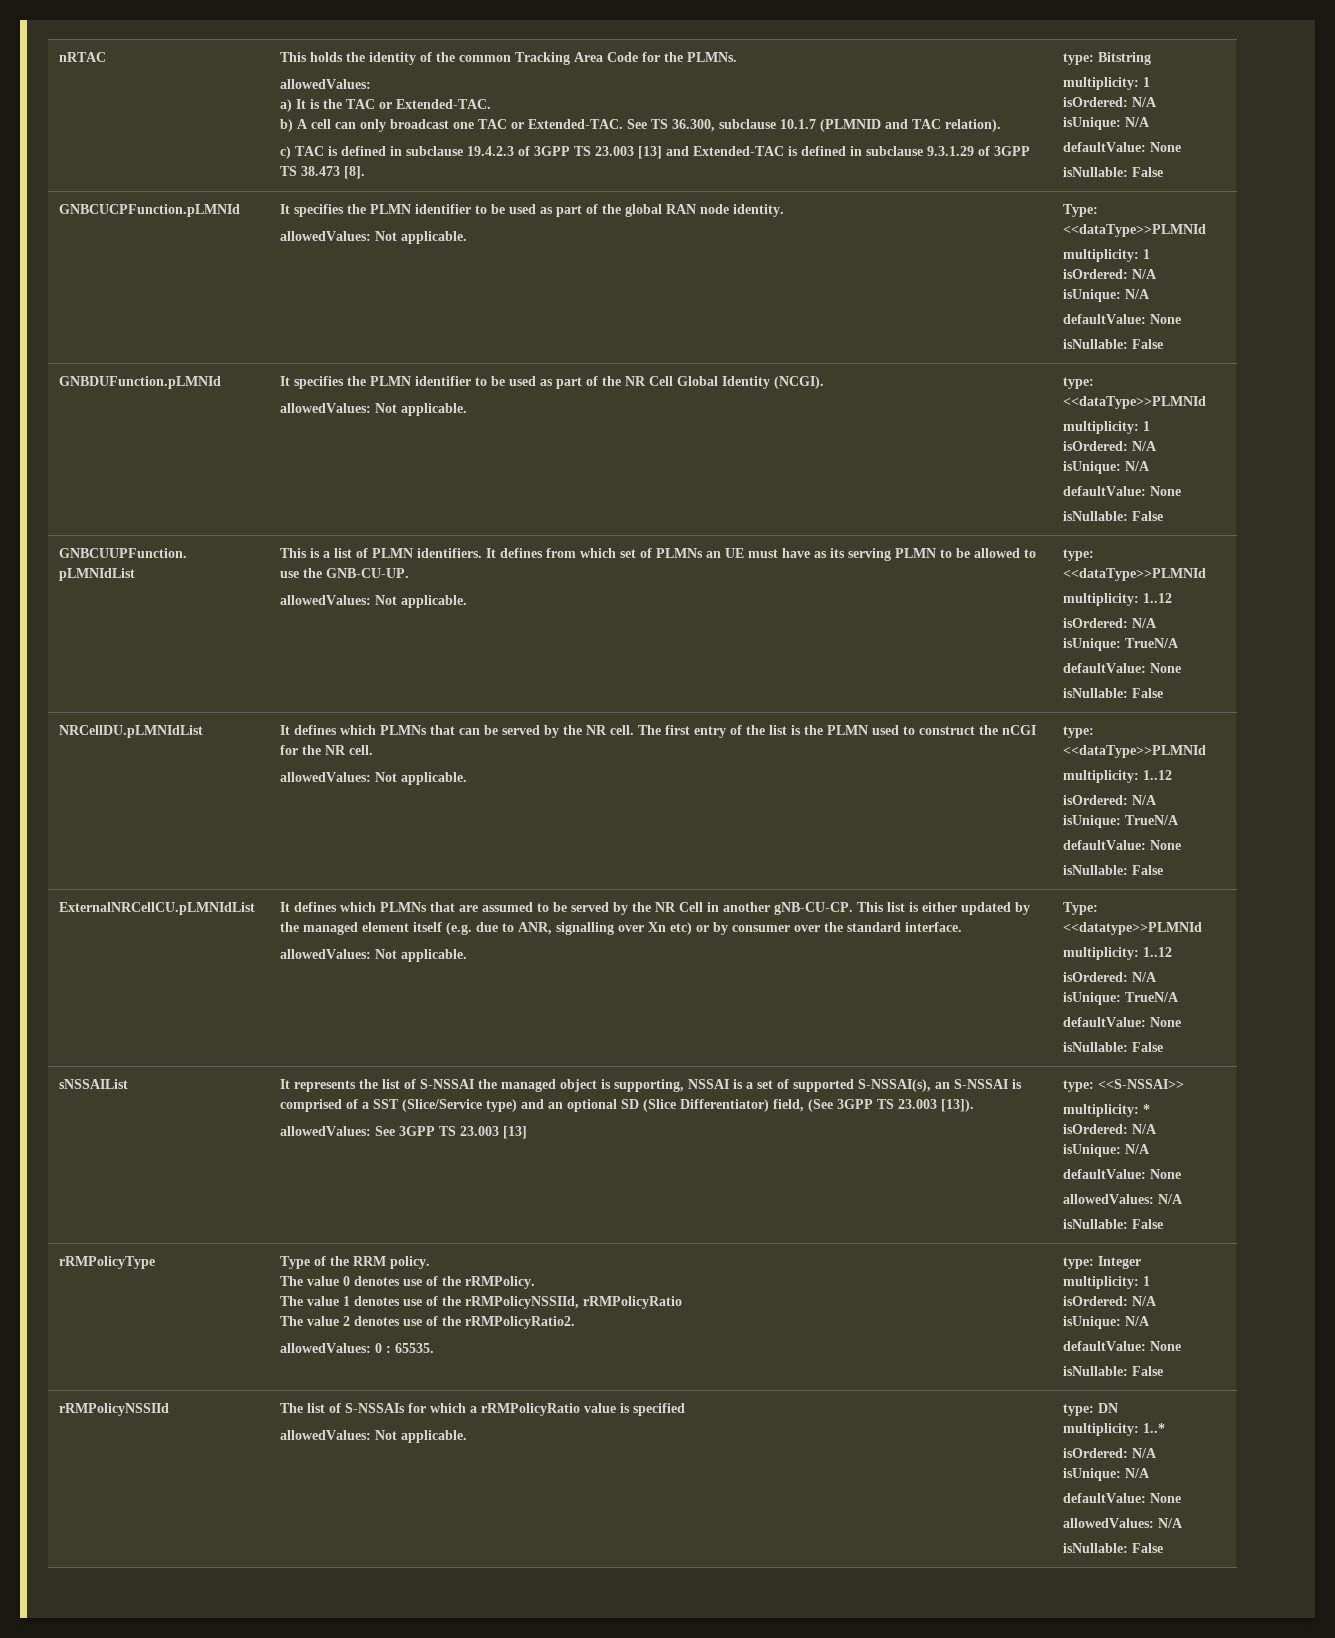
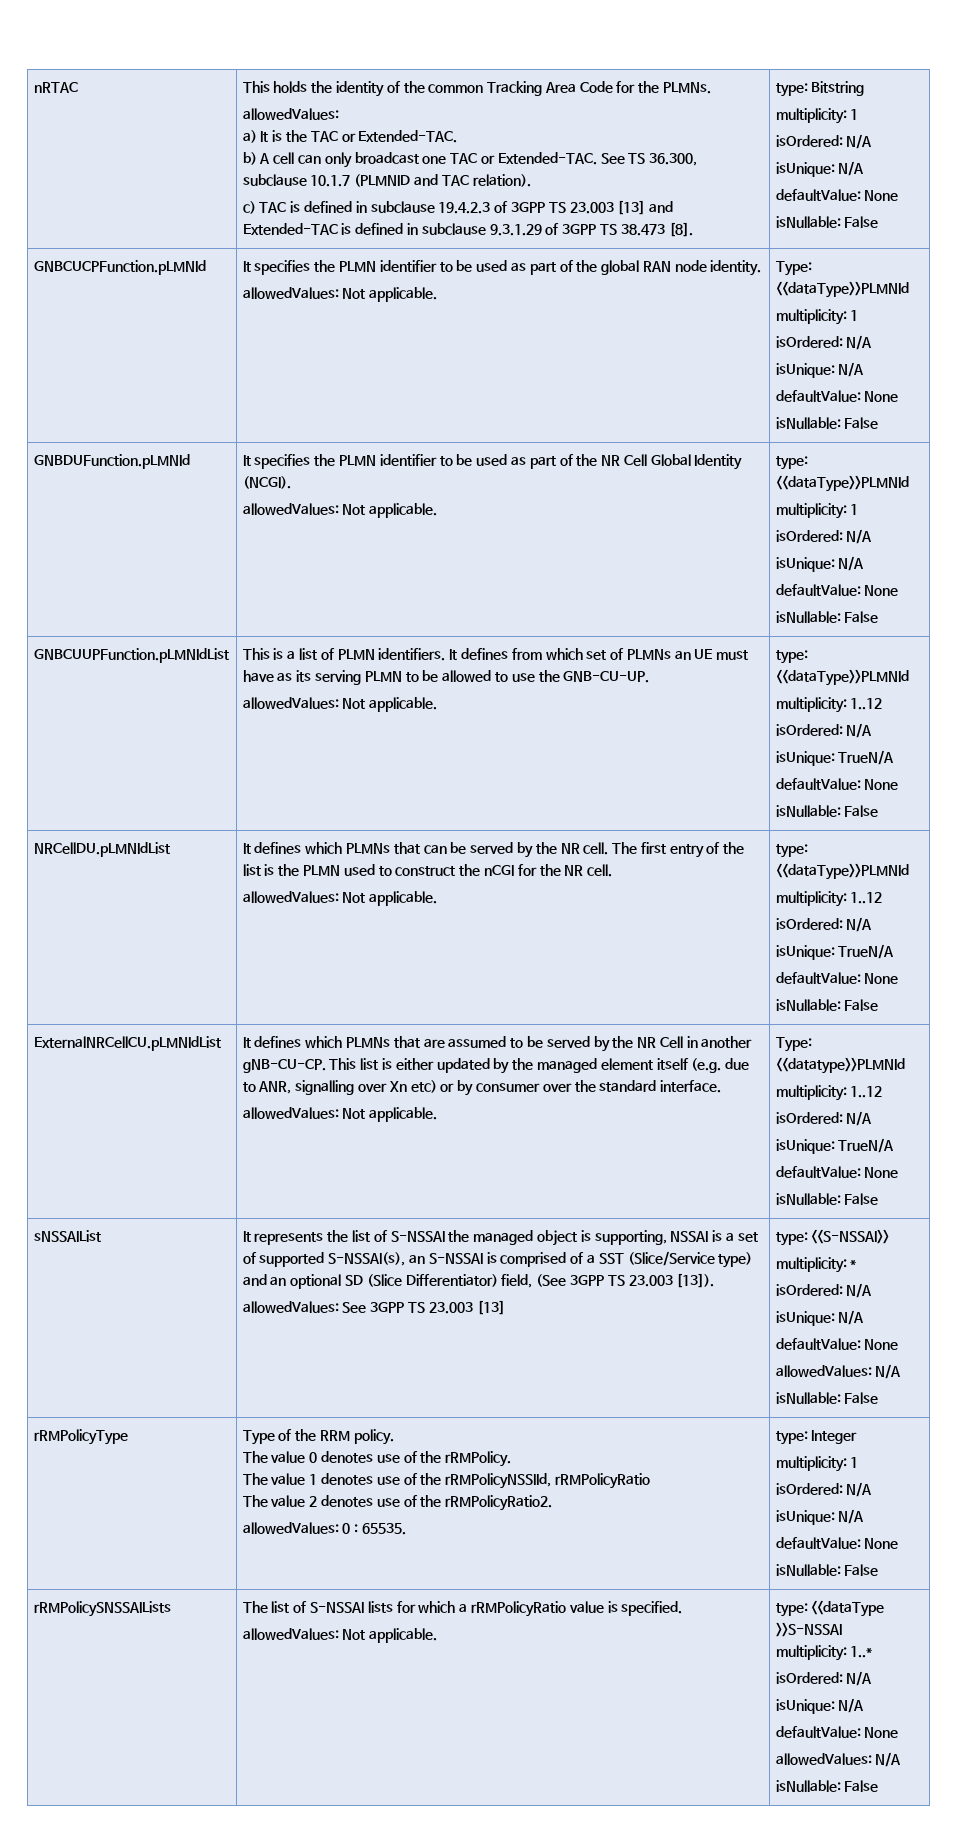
- rRMPolicyNSSIId | The list of S-NSSAIs for which a rRMPolicyRatio value is specified
- allowedValues: Not applicable. | type: DN
+ rRMPolicySNSSAILists | The list of S-NSSAI lists for which a rRMPolicyRatio value is specified.
+ allowedValues: Not applicable. | type: <<dataType >>S-NSSAI

